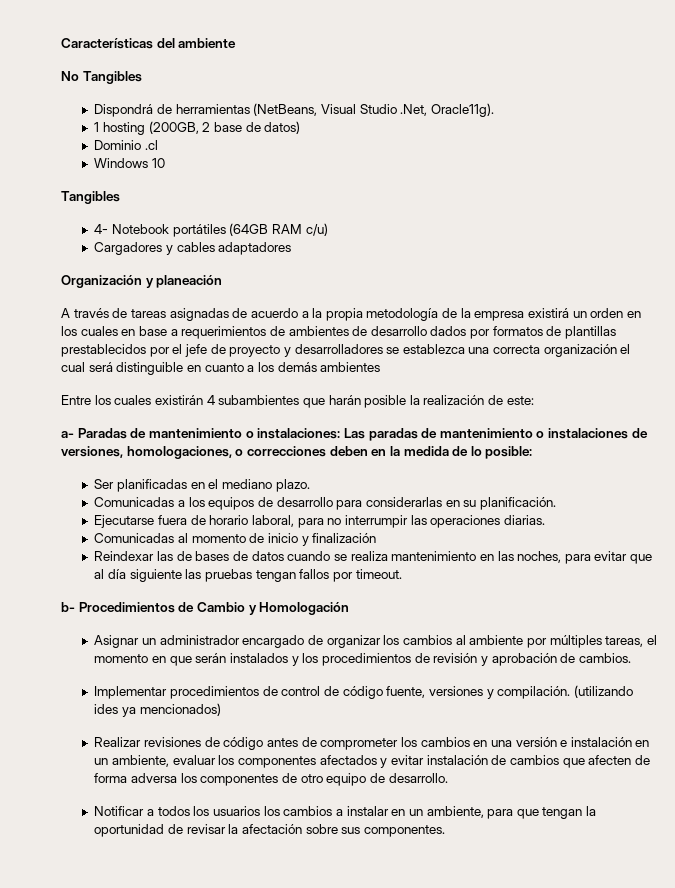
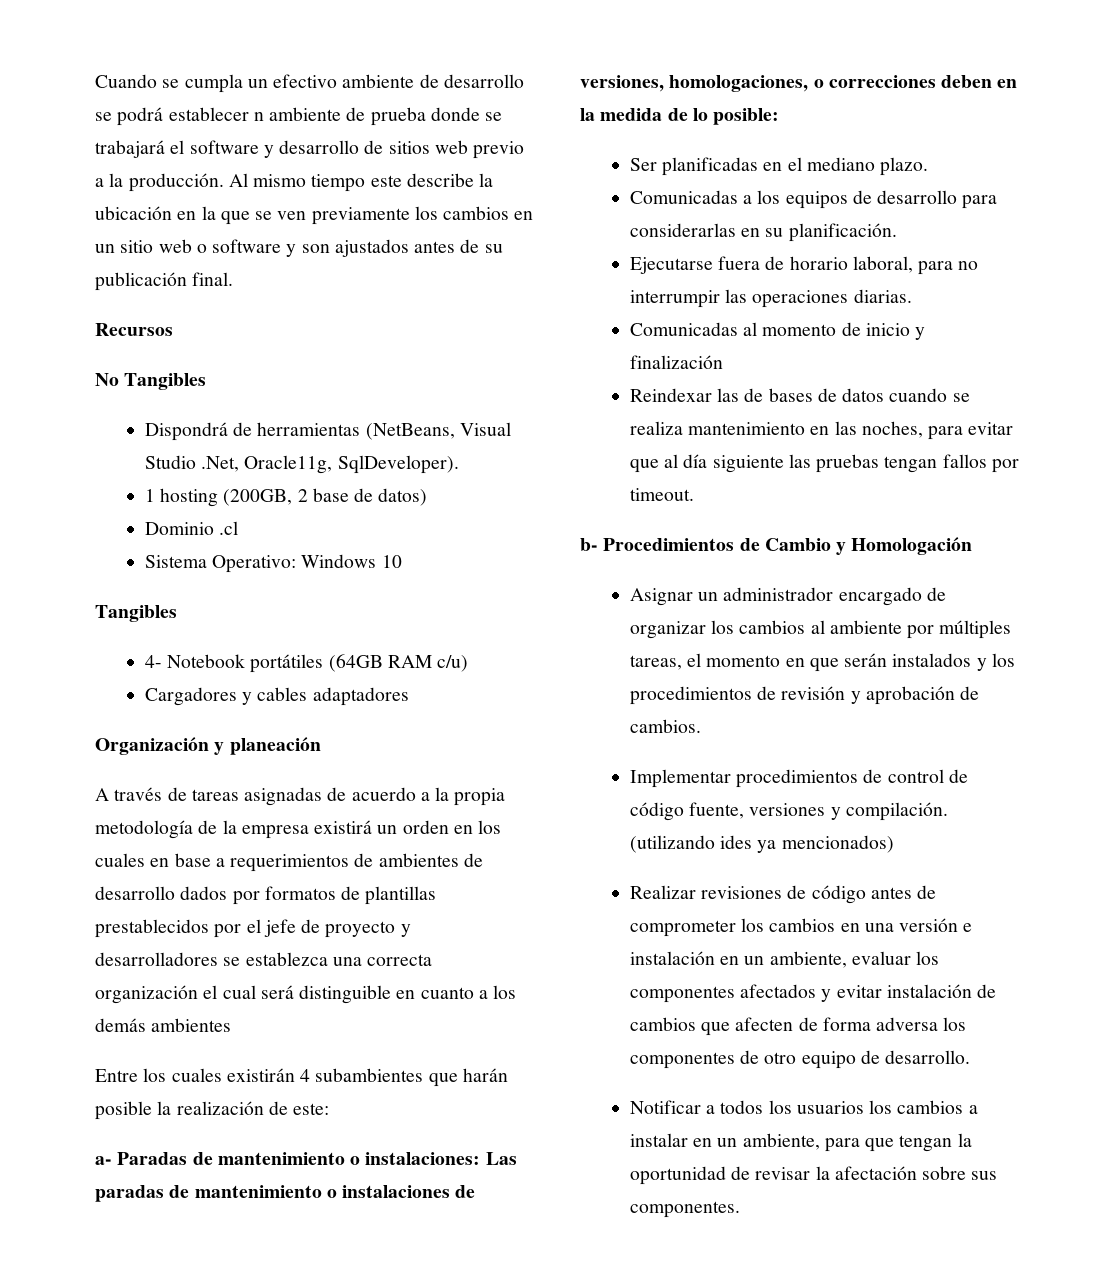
- Características del ambiente
+ Cuando se cumpla un efectivo ambiente de desarrollo se podrá establecer n ambiente de prueba donde se trabajará el software y desarrollo de sitios web previo a la producción. Al mismo tiempo este describe la ubicación en la que se ven previamente los cambios en un sitio web o software y son ajustados antes de su publicación final.
+ Recursos
- Dispondrá de herramientas (NetBeans, Visual Studio .Net, Oracle11g).
+ Dispondrá de herramientas (NetBeans, Visual Studio .Net, Oracle11g, SqlDeveloper).
- Windows 10
+ Sistema Operativo: Windows 10

